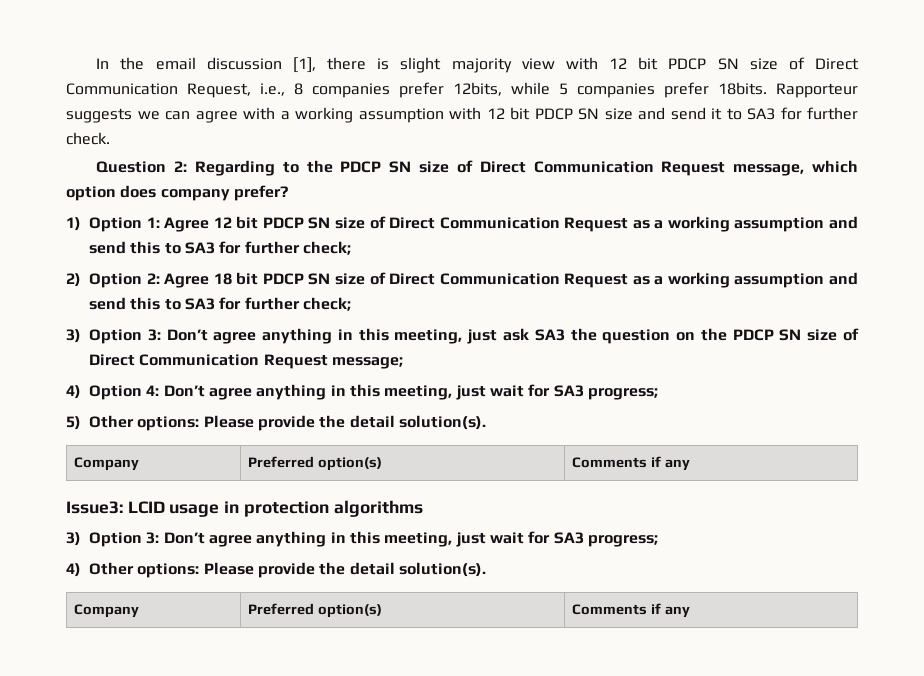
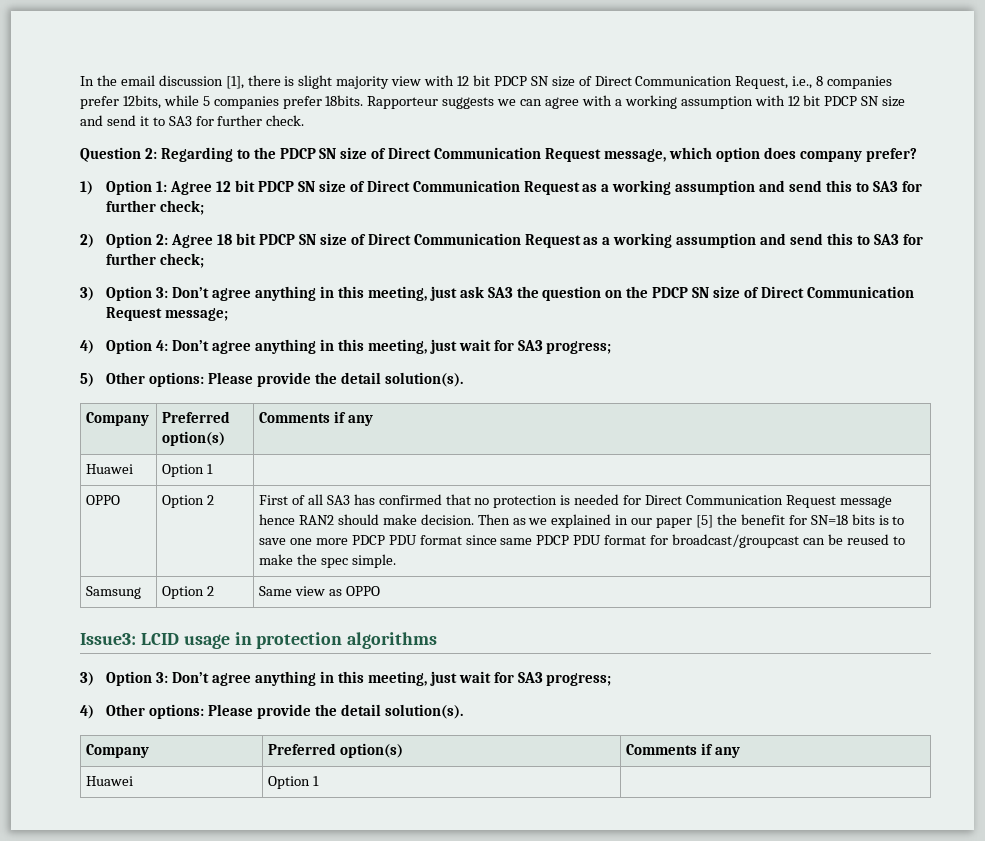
  5) Other options: Please provide the detail solution(s).
  Company | Preferred option(s) | Comments if any
+ Huawei | Option 1 |
+ OPPO | Option 2 | First of all SA3 has confirmed that no protection is needed for Direct Communication Request message hence RAN2 should make decision. Then as we explained in our paper [5] the benefit for SN=18 bits is to save one more PDCP PDU format since same PDCP PDU format for broadcast/groupcast can be reused to make the spec simple.
+ Samsung | Option 2 | Same view as OPPO
  4) Other options: Please provide the detail solution(s).
  Company | Preferred option(s) | Comments if any
+ Huawei | Option 1 |

